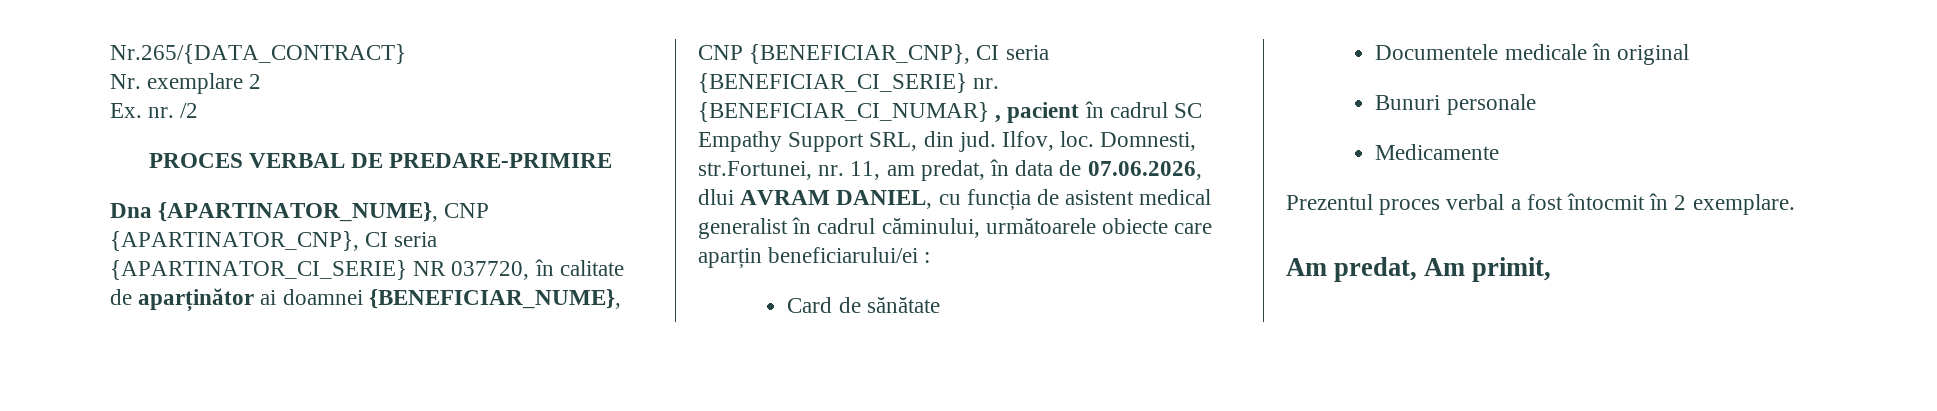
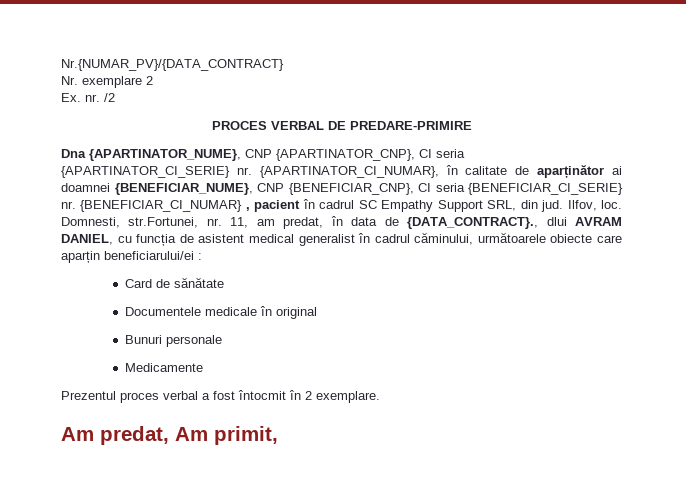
- Nr.265/{DATA_CONTRACT}
+ Nr.{NUMAR_PV}/{DATA_CONTRACT}
- Dna {APARTINATOR_NUME}, CNP {APARTINATOR_CNP}, CI seria {APARTINATOR_CI_SERIE} NR 037720, în calitate de aparținător ai doamnei {BENEFICIAR_NUME}, CNP {BENEFICIAR_CNP}, CI seria {BENEFICIAR_CI_SERIE} nr. {BENEFICIAR_CI_NUMAR} , pacient în cadrul SC Empathy Support SRL, din jud.
+ Dna {APARTINATOR_NUME}, CNP {APARTINATOR_CNP}, CI seria {APARTINATOR_CI_SERIE} nr. {APARTINATOR_CI_NUMAR}, în calitate de aparținător ai doamnei {BENEFICIAR_NUME}, CNP {BENEFICIAR_CNP}, CI seria {BENEFICIAR_CI_SERIE} nr. {BENEFICIAR_CI_NUMAR} , pacient în cadrul SC Empathy Support SRL, din jud.
- Domnesti, str.Fortunei, nr. 11, am predat, în data de 07.06.2026, dlui AVRAM DANIEL, cu funcția de asistent medical generalist în cadrul căminului, următoarele obiecte care aparțin beneficiarului/ei :
+ Domnesti, str.Fortunei, nr. 11, am predat, în data de {DATA_CONTRACT}., dlui AVRAM DANIEL, cu funcția de asistent medical generalist în cadrul căminului, următoarele obiecte care aparțin beneficiarului/ei :

